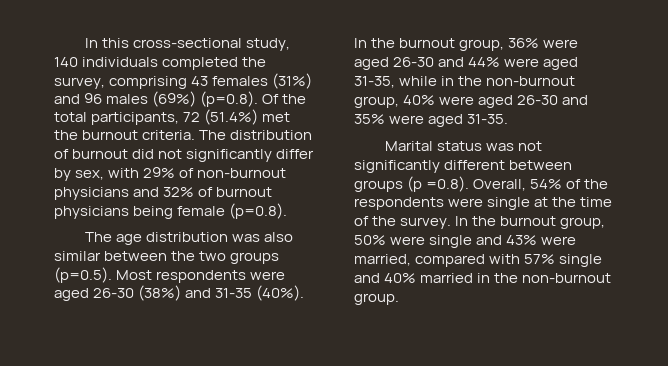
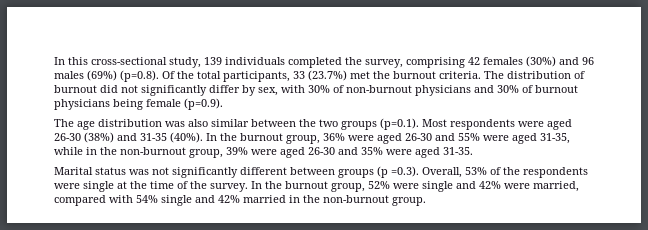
- In this cross-sectional study, 140 individuals completed the survey, comprising 43 females (31%) and 96 males (69%) (p=0.8). Of the total participants, 72 (51.4%) met the burnout criteria.
+ In this cross-sectional study, 139 individuals completed the survey, comprising 42 females (30%) and 96 males (69%) (p=0.8). Of the total participants, 33 (23.7%) met the burnout criteria.
- The distribution of burnout did not significantly differ by sex, with 29% of non-burnout physicians and 32% of burnout physicians being female (p=0.8).
+ The distribution of burnout did not significantly differ by sex, with 30% of non-burnout physicians and 30% of burnout physicians being female (p=0.9).
- The age distribution was also similar between the two groups (p=0.5). Most respondents were aged 26-30 (38%) and 31-35 (40%).
+ The age distribution was also similar between the two groups (p=0.1). Most respondents were aged 26-30 (38%) and 31-35 (40%).
- In the burnout group, 36% were aged 26-30 and 44% were aged 31-35, while in the non-burnout group, 40% were aged 26-30 and 35% were aged 31-35.
+ In the burnout group, 36% were aged 26-30 and 55% were aged 31-35, while in the non-burnout group, 39% were aged 26-30 and 35% were aged 31-35.
- Marital status was not significantly different between groups (p =0.8). Overall, 54% of the respondents were single at the time of the survey.
+ Marital status was not significantly different between groups (p =0.3). Overall, 53% of the respondents were single at the time of the survey.
- In the burnout group, 50% were single and 43% were married, compared with 57% single and 40% married in the non-burnout group.
+ In the burnout group, 52% were single and 42% were married, compared with 54% single and 42% married in the non-burnout group.

